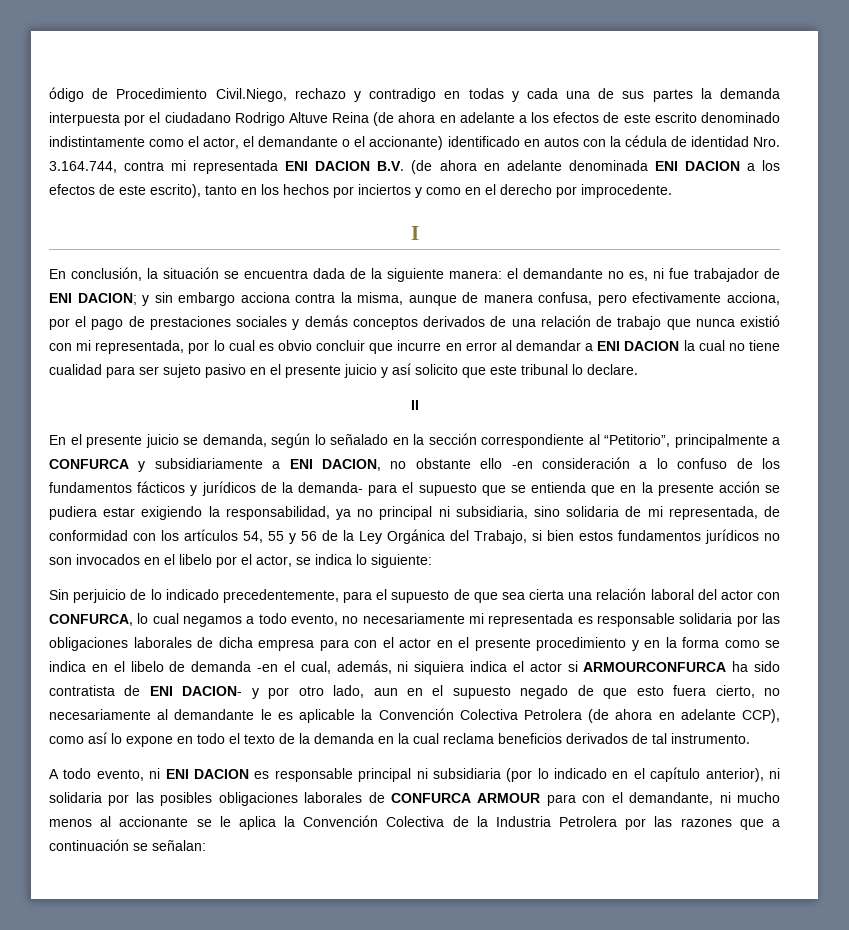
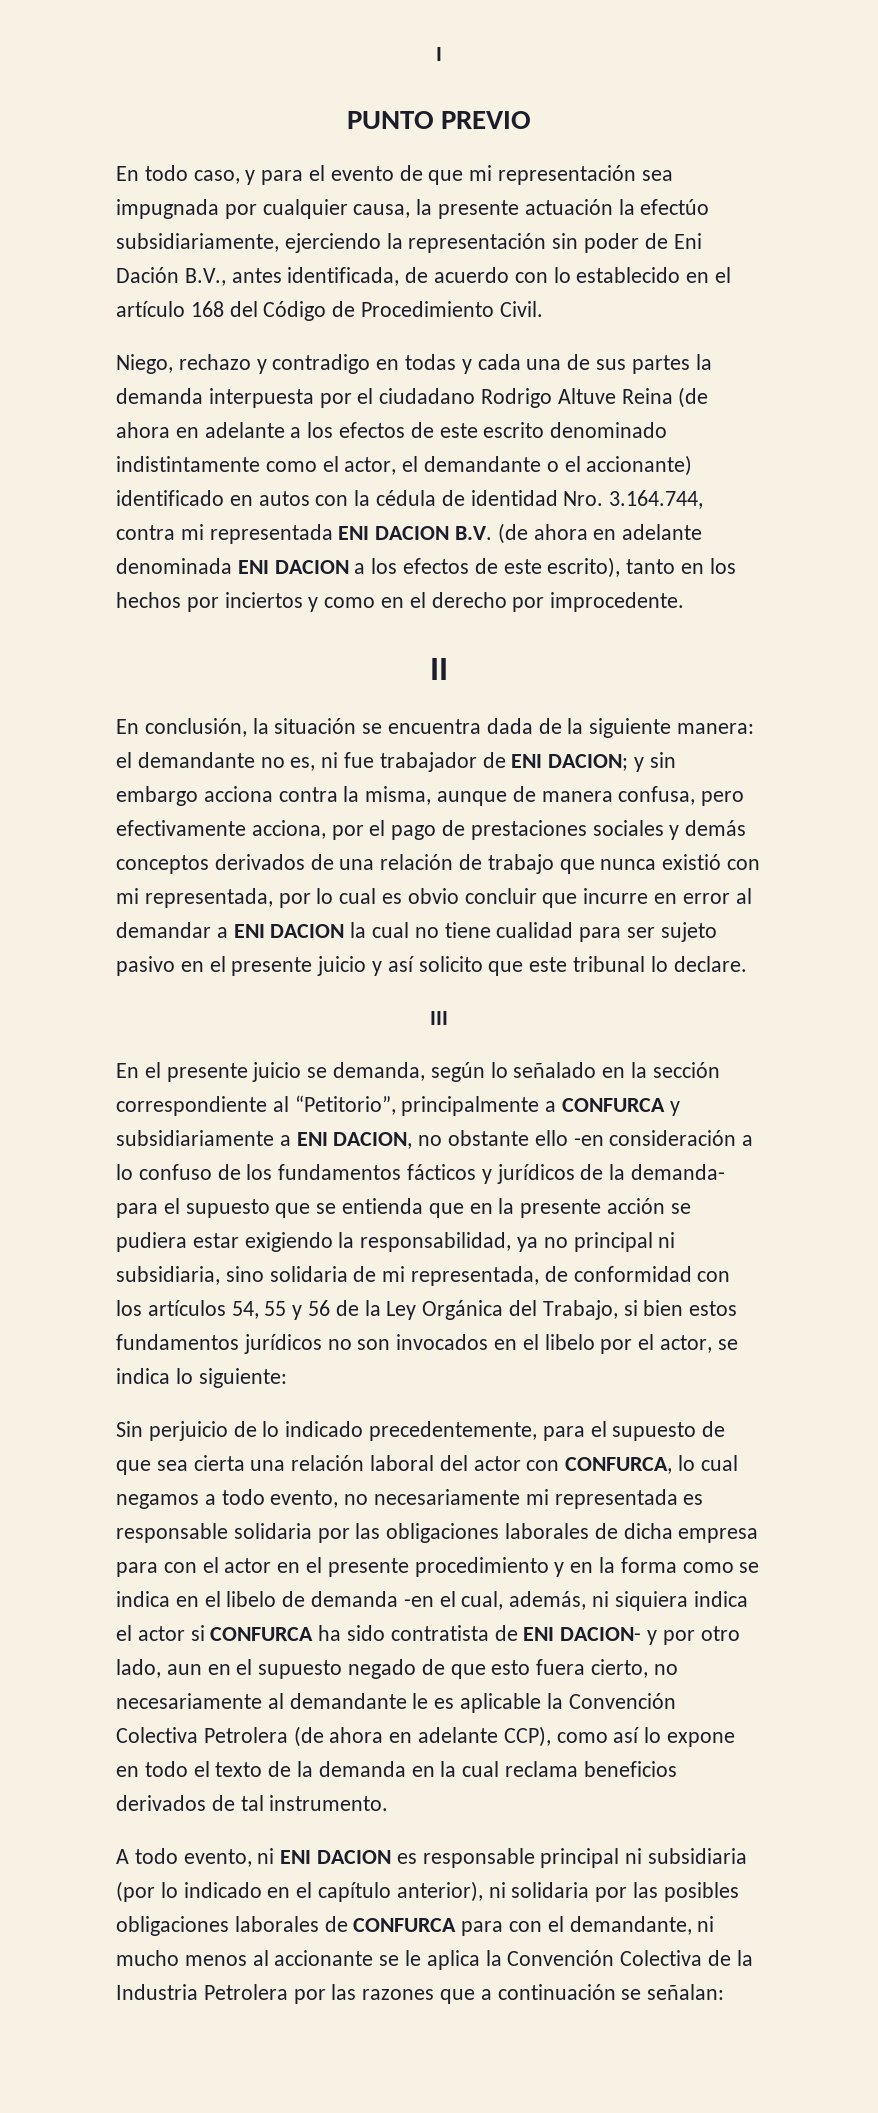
- ódigo de Procedimiento Civil.Niego, rechazo y contradigo en todas y cada una de sus partes la demanda interpuesta por el ciudadano Rodrigo Altuve Reina (de ahora en adelante a los efectos de este escrito denominado indistintamente como el actor, el demandante o el accionante) identificado en autos con la cédula de identidad Nro. 3.164.744, contra mi representada ENI DACION B.V. (de ahora en adelante denominada ENI DACION a los efectos de este escrito), tanto en los hechos por inciertos y como en el derecho por improcedente.
+ I
+ PUNTO PREVIO
+ En todo caso, y para el evento de que mi representación sea impugnada por cualquier causa, la presente actuación la efectúo subsidiariamente, ejerciendo la representación sin poder de Eni Dación B.V., antes identificada, de acuerdo con lo establecido en el artículo 168 del Código de Procedimiento Civil.
+ Niego, rechazo y contradigo en todas y cada una de sus partes la demanda interpuesta por el ciudadano Rodrigo Altuve Reina (de ahora en adelante a los efectos de este escrito denominado indistintamente como el actor, el demandante o el accionante) identificado en autos con la cédula de identidad Nro. 3.164.744, contra mi representada ENI DACION B.V. (de ahora en adelante denominada ENI DACION a los efectos de este escrito), tanto en los hechos por inciertos y como en el derecho por improcedente.
- I
+ II
- II
+ III
- Sin perjuicio de lo indicado precedentemente, para el supuesto de que sea cierta una relación laboral del actor con CONFURCA, lo cual negamos a todo evento, no necesariamente mi representada es responsable solidaria por las obligaciones laborales de dicha empresa para con el actor en el presente procedimiento y en la forma como se indica en el libelo de demanda -en el cual, además, ni siquiera indica el actor si ARMOURCONFURCA ha sido contratista de ENI DACION- y por otro lado, aun en el supuesto negado de que esto fuera cierto, no necesariamente al demandante le es aplicable la Convención Colectiva Petrolera (de ahora en adelante CCP), como así lo expone en todo el texto de la demanda en la cual reclama beneficios derivados de tal instrumento.
+ Sin perjuicio de lo indicado precedentemente, para el supuesto de que sea cierta una relación laboral del actor con CONFURCA, lo cual negamos a todo evento, no necesariamente mi representada es responsable solidaria por las obligaciones laborales de dicha empresa para con el actor en el presente procedimiento y en la forma como se indica en el libelo de demanda -en el cual, además, ni siquiera indica el actor si CONFURCA ha sido contratista de ENI DACION- y por otro lado, aun en el supuesto negado de que esto fuera cierto, no necesariamente al demandante le es aplicable la Convención Colectiva Petrolera (de ahora en adelante CCP), como así lo expone en todo el texto de la demanda en la cual reclama beneficios derivados de tal instrumento.
- A todo evento, ni ENI DACION es responsable principal ni subsidiaria (por lo indicado en el capítulo anterior), ni solidaria por las posibles obligaciones laborales de CONFURCA ARMOUR para con el demandante, ni mucho menos al accionante se le aplica la Convención Colectiva de la Industria Petrolera por las razones que a continuación se señalan:
+ A todo evento, ni ENI DACION es responsable principal ni subsidiaria (por lo indicado en el capítulo anterior), ni solidaria por las posibles obligaciones laborales de CONFURCA para con el demandante, ni mucho menos al accionante se le aplica la Convención Colectiva de la Industria Petrolera por las razones que a continuación se señalan:

